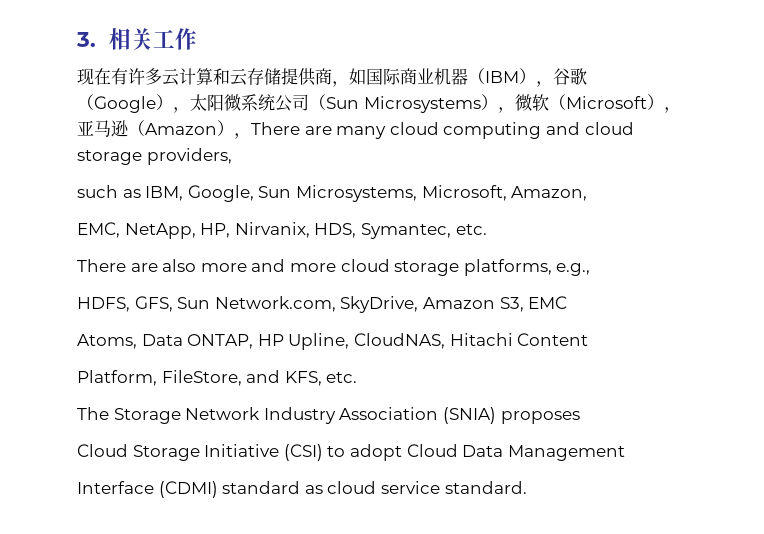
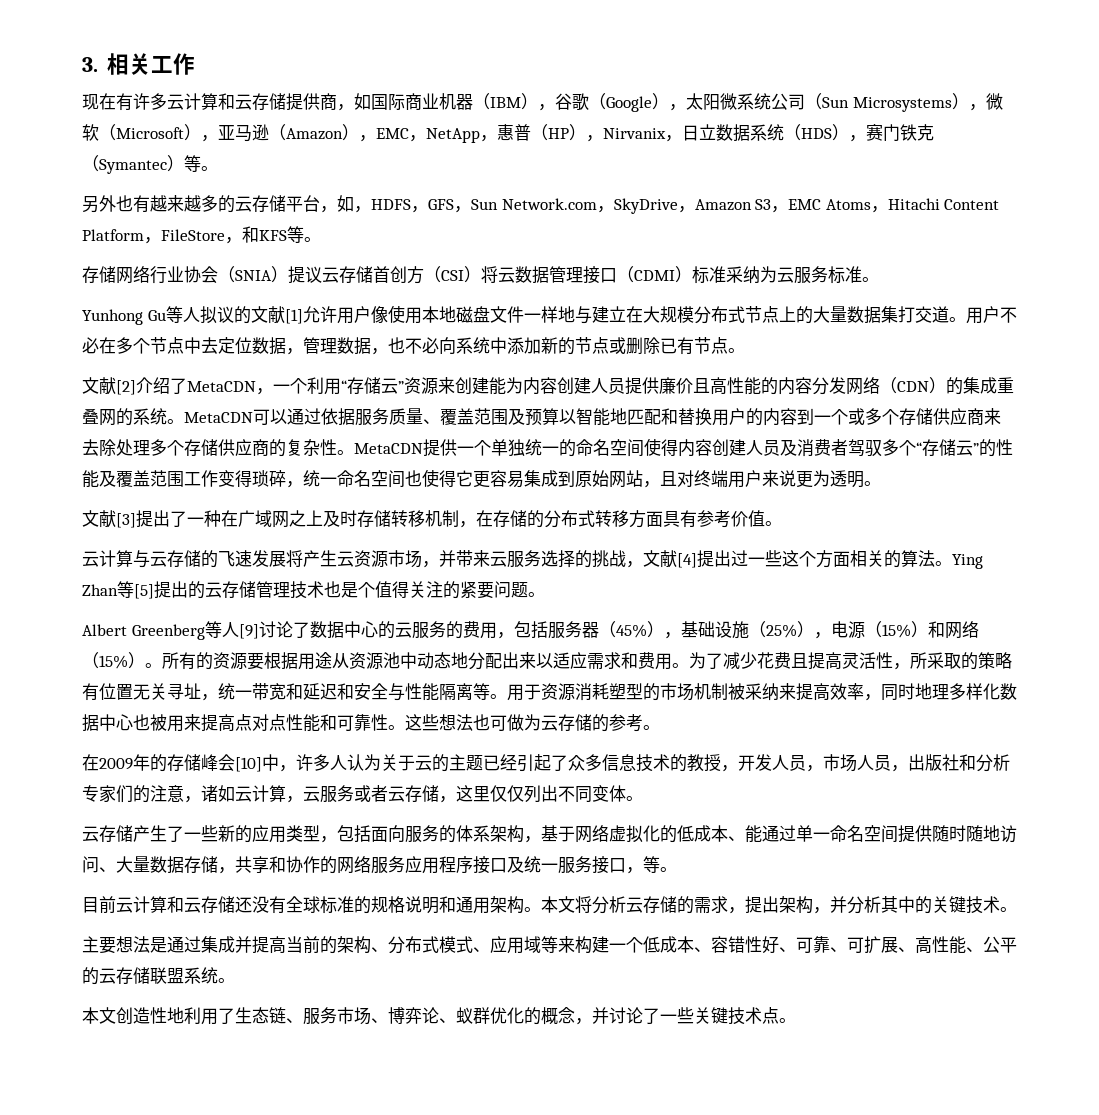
- 现在有许多云计算和云存储提供商，如国际商业机器（IBM），谷歌（Google），太阳微系统公司（Sun Microsystems），微软（Microsoft），亚马逊（Amazon），There are many cloud computing and cloud storage providers,
- such as IBM, Google, Sun Microsystems, Microsoft, Amazon,
- EMC, NetApp, HP, Nirvanix, HDS, Symantec, etc.
- There are also more and more cloud storage platforms, e.g.,
- HDFS, GFS, Sun Network.com, SkyDrive, Amazon S3, EMC
- Atoms, Data ONTAP, HP Upline, CloudNAS, Hitachi Content
- Platform, FileStore, and KFS, etc.
- The Storage Network Industry Association (SNIA) proposes
- Cloud Storage Initiative (CSI) to adopt Cloud Data Management
- Interface (CDMI) standard as cloud service standard.
+ 现在有许多云计算和云存储提供商，如国际商业机器（IBM），谷歌（Google），太阳微系统公司（Sun Microsystems），微软（Microsoft），亚马逊（Amazon），EMC，NetApp，惠普（HP），Nirvanix，日立数据系统（HDS），赛门铁克（Symantec）等。
+ 另外也有越来越多的云存储平台，如，HDFS，GFS，Sun Network.com，SkyDrive，Amazon S3，EMC Atoms，Hitachi Content Platform，FileStore，和KFS等。
+ 存储网络行业协会（SNIA）提议云存储首创方（CSI）将云数据管理接口（CDMI）标准采纳为云服务标准。
+ Yunhong Gu等人拟议的文献[1]允许用户像使用本地磁盘文件一样地与建立在大规模分布式节点上的大量数据集打交道。用户不必在多个节点中去定位数据，管理数据，也不必向系统中添加新的节点或删除已有节点。
+ 文献[2]介绍了MetaCDN，一个利用“存储云”资源来创建能为内容创建人员提供廉价且高性能的内容分发网络（CDN）的集成重叠网的系统。MetaCDN可以通过依据服务质量、覆盖范围及预算以智能地匹配和替换用户的内容到一个或多个存储供应商来去除处理多个存储供应商的复杂性。MetaCDN提供一个单独统一的命名空间使得内容创建人员及消费者驾驭多个“存储云”的性能及覆盖范围工作变得琐碎，统一命名空间也使得它更容易集成到原始网站，且对终端用户来说更为透明。
+ 文献[3]提出了一种在广域网之上及时存储转移机制，在存储的分布式转移方面具有参考价值。
+ 云计算与云存储的飞速发展将产生云资源市场，并带来云服务选择的挑战，文献[4]提出过一些这个方面相关的算法。Ying Zhan等[5]提出的云存储管理技术也是个值得关注的紧要问题。
+ Albert Greenberg等人[9]讨论了数据中心的云服务的费用，包括服务器（45%），基础设施（25%），电源（15%）和网络（15%）。所有的资源要根据用途从资源池中动态地分配出来以适应需求和费用。为了减少花费且提高灵活性，所采取的策略有位置无关寻址，统一带宽和延迟和安全与性能隔离等。用于资源消耗塑型的市场机制被采纳来提高效率，同时地理多样化数据中心也被用来提高点对点性能和可靠性。这些想法也可做为云存储的参考。
+ 在2009年的存储峰会[10]中，许多人认为关于云的主题已经引起了众多信息技术的教授，开发人员，市场人员，出版社和分析专家们的注意，诸如云计算，云服务或者云存储，这里仅仅列出不同变体。
+ 云存储产生了一些新的应用类型，包括面向服务的体系架构，基于网络虚拟化的低成本、能通过单一命名空间提供随时随地访问、大量数据存储，共享和协作的网络服务应用程序接口及统一服务接口，等。
+ 目前云计算和云存储还没有全球标准的规格说明和通用架构。本文将分析云存储的需求，提出架构，并分析其中的关键技术。
+ 主要想法是通过集成并提高当前的架构、分布式模式、应用域等来构建一个低成本、容错性好、可靠、可扩展、高性能、公平的云存储联盟系统。
+ 本文创造性地利用了生态链、服务市场、博弈论、蚁群优化的概念，并讨论了一些关键技术点。

